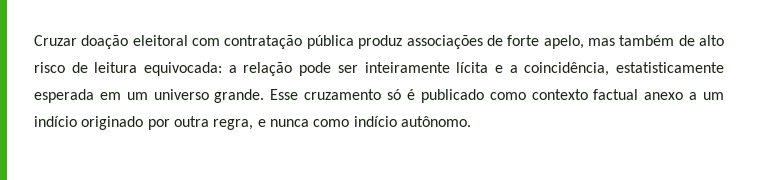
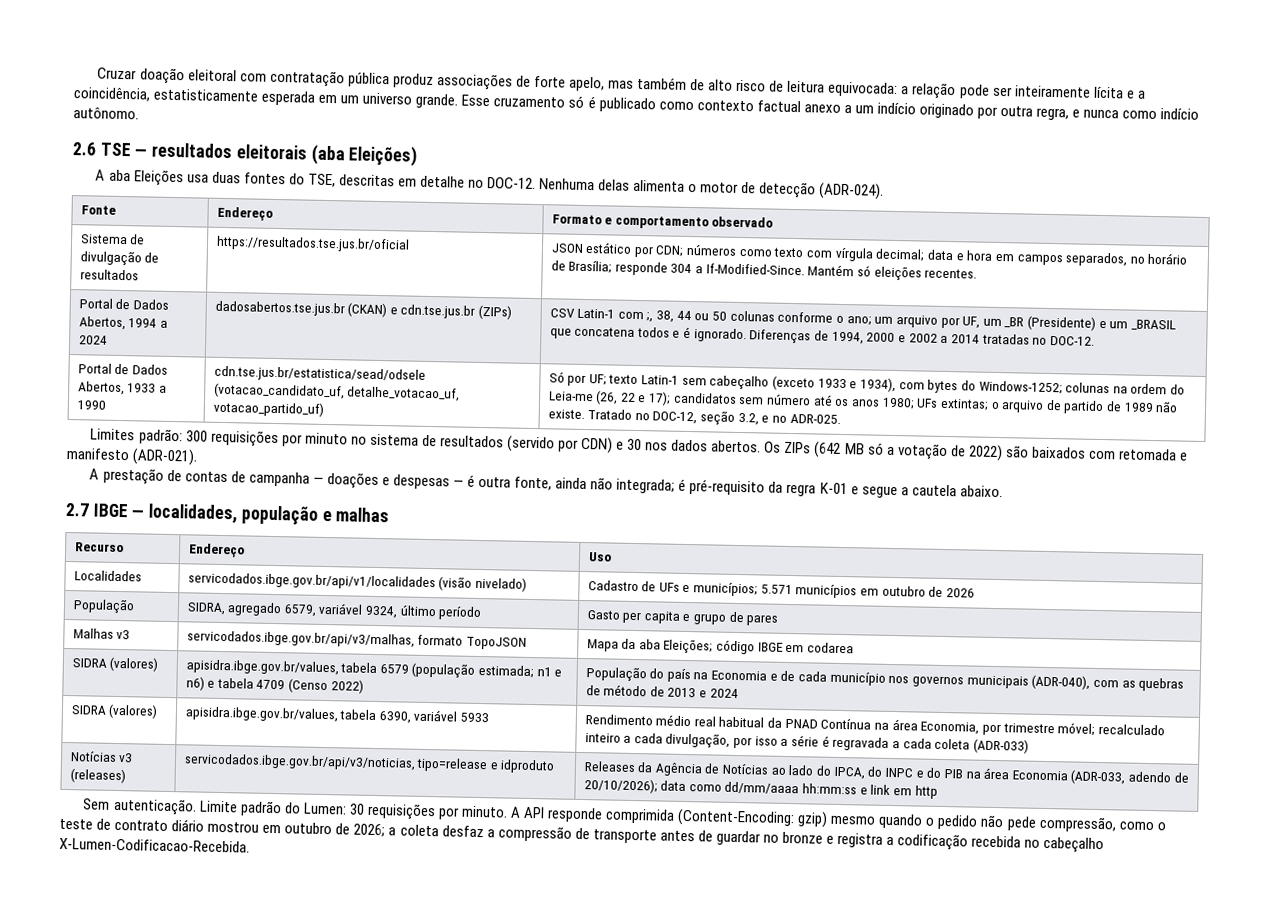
+ 2.6 TSE — resultados eleitorais (aba Eleições)
+ A aba Eleições usa duas fontes do TSE, descritas em detalhe no DOC-12. Nenhuma delas alimenta o motor de detecção (ADR-024).
+ Fonte | Endereço | Formato e comportamento observado
+ Sistema de divulgação de resultados | https://resultados.tse.jus.br/oficial | JSON estático por CDN; números como texto com vírgula decimal; data e hora em campos separados, no horário de Brasília; responde 304 a If-Modified-Since. Mantém só eleições recentes.
+ Portal de Dados Abertos, 1994 a 2024 | dadosabertos.tse.jus.br (CKAN) e cdn.tse.jus.br (ZIPs) | CSV Latin-1 com ;, 38, 44 ou 50 colunas conforme o ano; um arquivo por UF, um _BR (Presidente) e um _BRASIL que concatena todos e é ignorado. Diferenças de 1994, 2000 e 2002 a 2014 tratadas no DOC-12.
+ Portal de Dados Abertos, 1933 a 1990 | cdn.tse.jus.br/estatistica/sead/odsele (votacao_candidato_uf, detalhe_votacao_uf, votacao_partido_uf) | Só por UF; texto Latin-1 sem cabeçalho (exceto 1933 e 1934), com bytes do Windows-1252; colunas na ordem do Leia-me (26, 22 e 17); candidatos sem número até os anos 1980; UFs extintas; o arquivo de partido de 1989 não existe. Tratado no DOC-12, seção 3.2, e no ADR-025.
+ Limites padrão: 300 requisições por minuto no sistema de resultados (servido por CDN) e 30 nos dados abertos. Os ZIPs (642 MB só a votação de 2022) são baixados com retomada e manifesto (ADR-021).
+ A prestação de contas de campanha — doações e despesas — é outra fonte, ainda não integrada; é pré-requisito da regra K-01 e segue a cautela abaixo.
+ 2.7 IBGE — localidades, população e malhas
+ Recurso | Endereço | Uso
+ Localidades | servicodados.ibge.gov.br/api/v1/localidades (visão nivelado) | Cadastro de UFs e municípios; 5.571 municípios em outubro de 2026
+ População | SIDRA, agregado 6579, variável 9324, último período | Gasto per capita e grupo de pares
+ Malhas v3 | servicodados.ibge.gov.br/api/v3/malhas, formato TopoJSON | Mapa da aba Eleições; código IBGE em codarea
+ SIDRA (valores) | apisidra.ibge.gov.br/values, tabela 6579 (população estimada; n1 e n6) e tabela 4709 (Censo 2022) | População do país na Economia e de cada município nos governos municipais (ADR-040), com as quebras de método de 2013 e 2024
+ SIDRA (valores) | apisidra.ibge.gov.br/values, tabela 6390, variável 5933 | Rendimento médio real habitual da PNAD Contínua na área Economia, por trimestre móvel; recalculado inteiro a cada divulgação, por isso a série é regravada a cada coleta (ADR-033)
+ Notícias v3 (releases) | servicodados.ibge.gov.br/api/v3/noticias, tipo=release e idproduto | Releases da Agência de Notícias ao lado do IPCA, do INPC e do PIB na área Economia (ADR-033, adendo de 20/10/2026); data como dd/mm/aaaa hh:mm:ss e link em http
+ Sem autenticação. Limite padrão do Lumen: 30 requisições por minuto. A API responde comprimida (Content-Encoding: gzip) mesmo quando o pedido não pede compressão, como o teste de contrato diário mostrou em outubro de 2026; a coleta desfaz a compressão de transporte antes de guardar no bronze e registra a codificação recebida no cabeçalho X-Lumen-Codificacao-Recebida.

